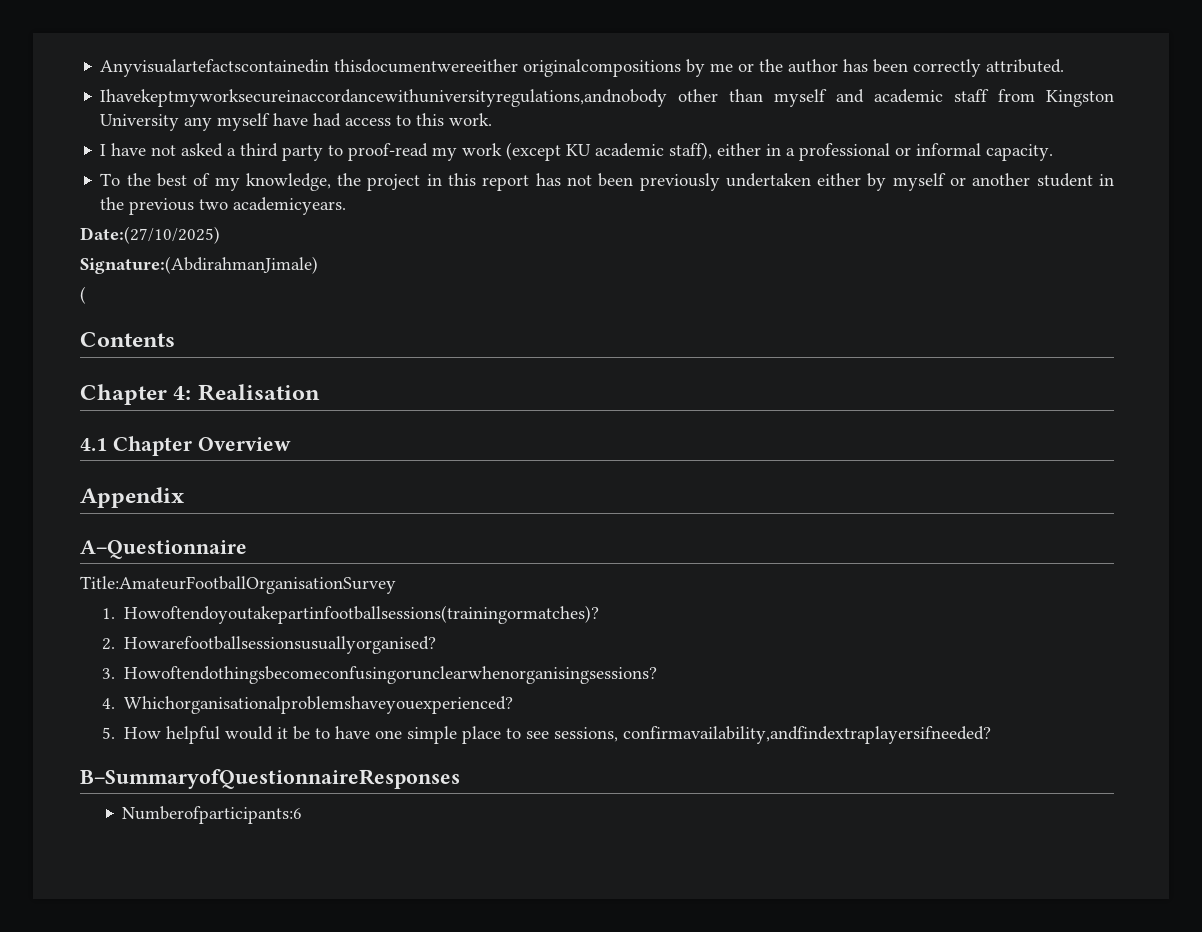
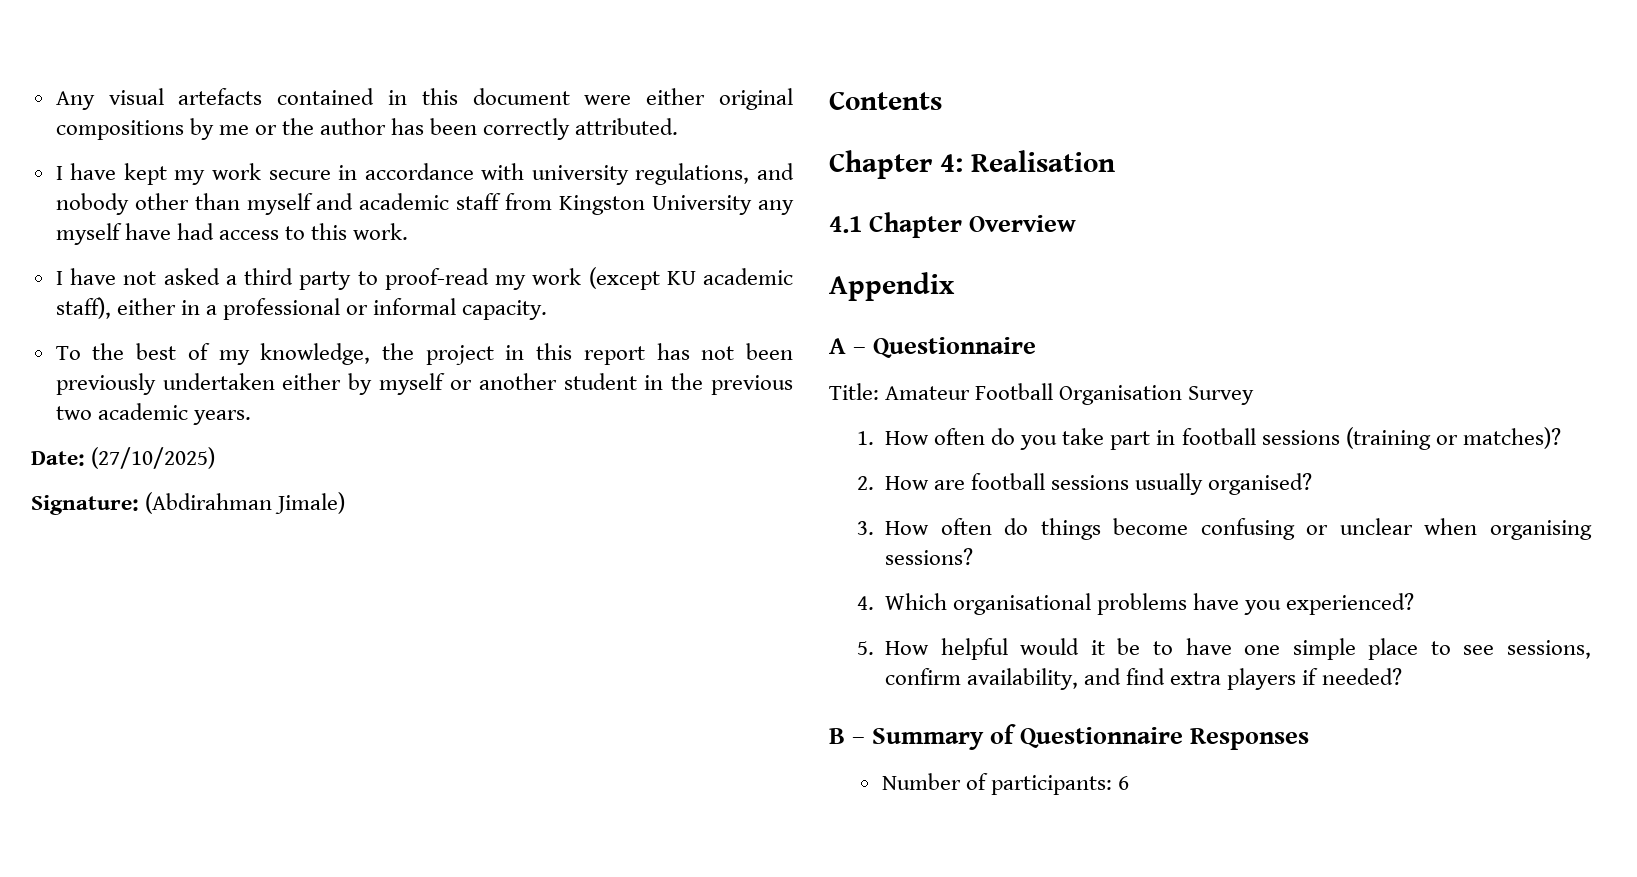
- Anyvisualartefactscontainedin thisdocumentwereeither originalcompositions by me or the author has been correctly attributed.
+ Any visual artefacts contained in this document were either original compositions by me or the author has been correctly attributed.
- Ihavekeptmyworksecureinaccordancewithuniversityregulations,andnobody other than myself and academic staff from Kingston University any myself have had access to this work.
+ I have kept my work secure in accordance with university regulations, and nobody other than myself and academic staff from Kingston University any myself have had access to this work.
- To the best of my knowledge, the project in this report has not been previously undertaken either by myself or another student in the previous two academicyears.
- Date:(27/10/2025)
- Signature:(AbdirahmanJimale)
- (
+ To the best of my knowledge, the project in this report has not been previously undertaken either by myself or another student in the previous two academic years.
+ Date: (27/10/2025)
+ Signature: (Abdirahman Jimale)
- A–Questionnaire
- Title:AmateurFootballOrganisationSurvey
- 1. Howoftendoyoutakepartinfootballsessions(trainingormatches)?
- 2. Howarefootballsessionsusuallyorganised?
- 3. Howoftendothingsbecomeconfusingorunclearwhenorganisingsessions?
- 4. Whichorganisationalproblemshaveyouexperienced?
+ A – Questionnaire
+ Title: Amateur Football Organisation Survey
+ 1. How often do you take part in football sessions (training or matches)?
+ 2. How are football sessions usually organised?
+ 3. How often do things become confusing or unclear when organising sessions?
+ 4. Which organisational problems have you experienced?
- 5. How helpful would it be to have one simple place to see sessions, confirmavailability,andfindextraplayersifneeded?
- B–SummaryofQuestionnaireResponses
- Numberofparticipants:6
+ 5. How helpful would it be to have one simple place to see sessions, confirm availability, and find extra players if needed?
+ B – Summary of Questionnaire Responses
+ Number of participants: 6

